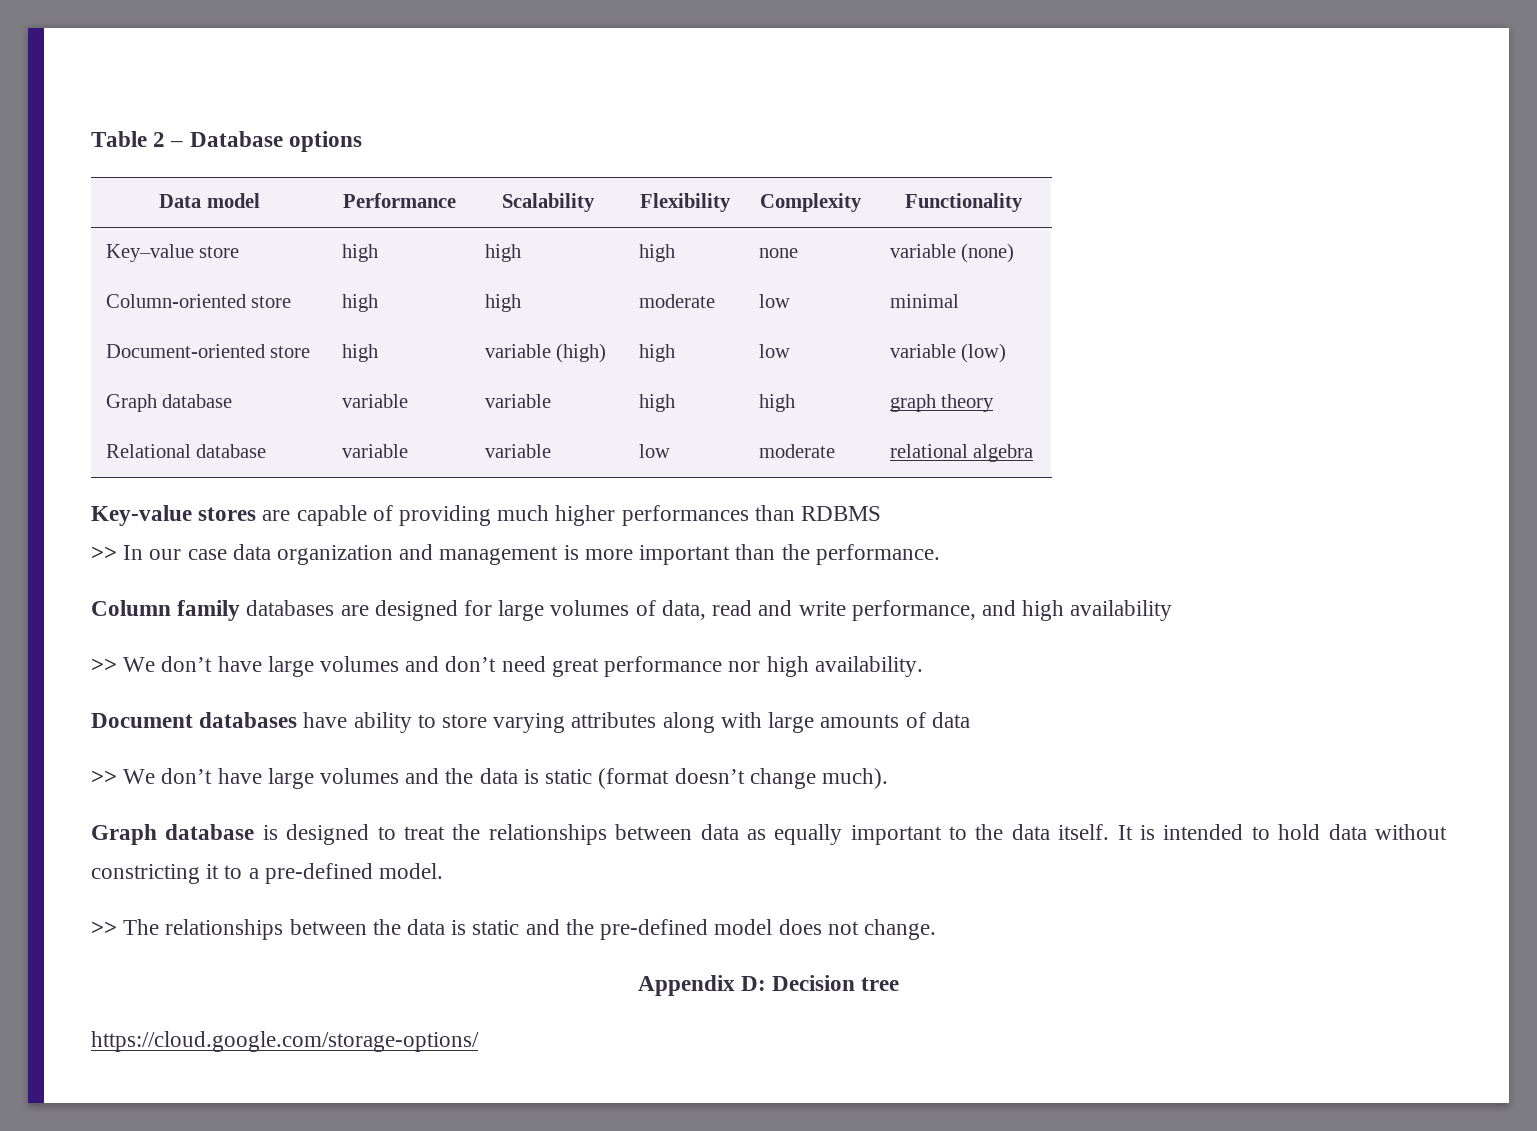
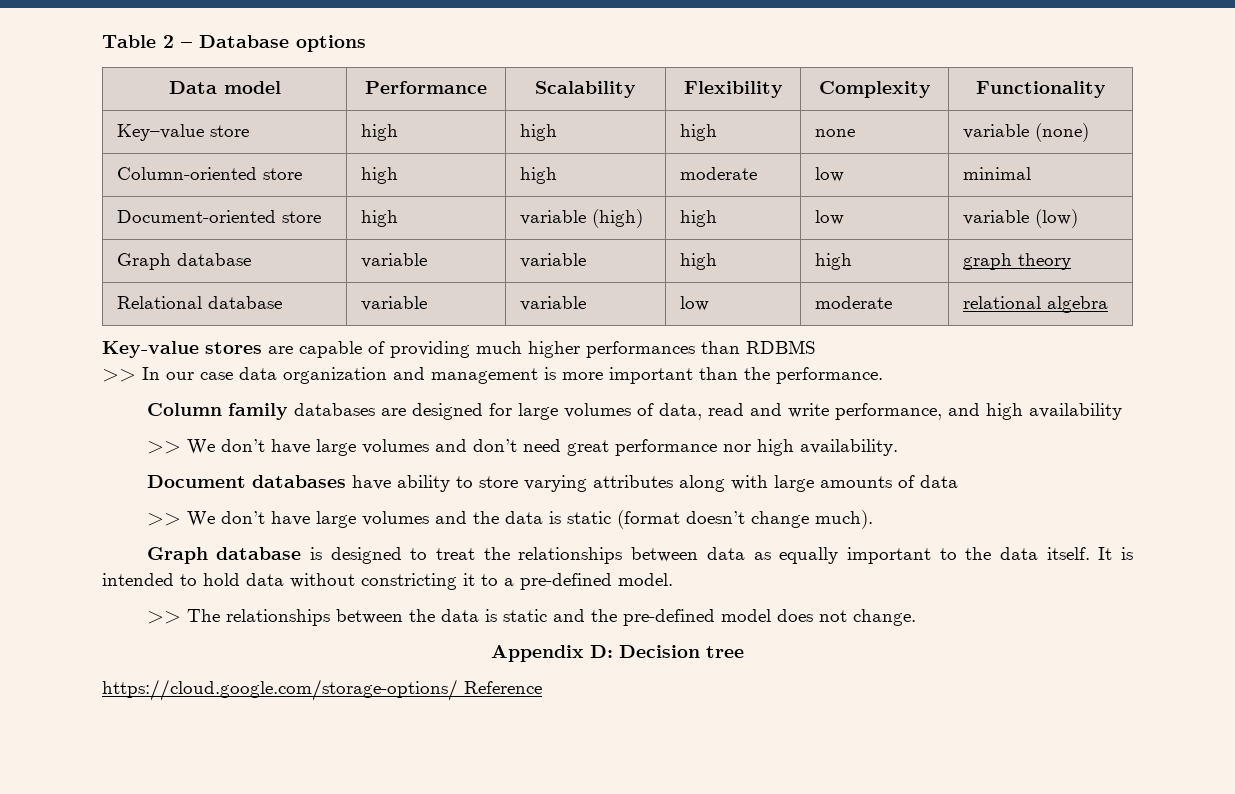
- https://cloud.google.com/storage-options/
+ https://cloud.google.com/storage-options/ Reference

